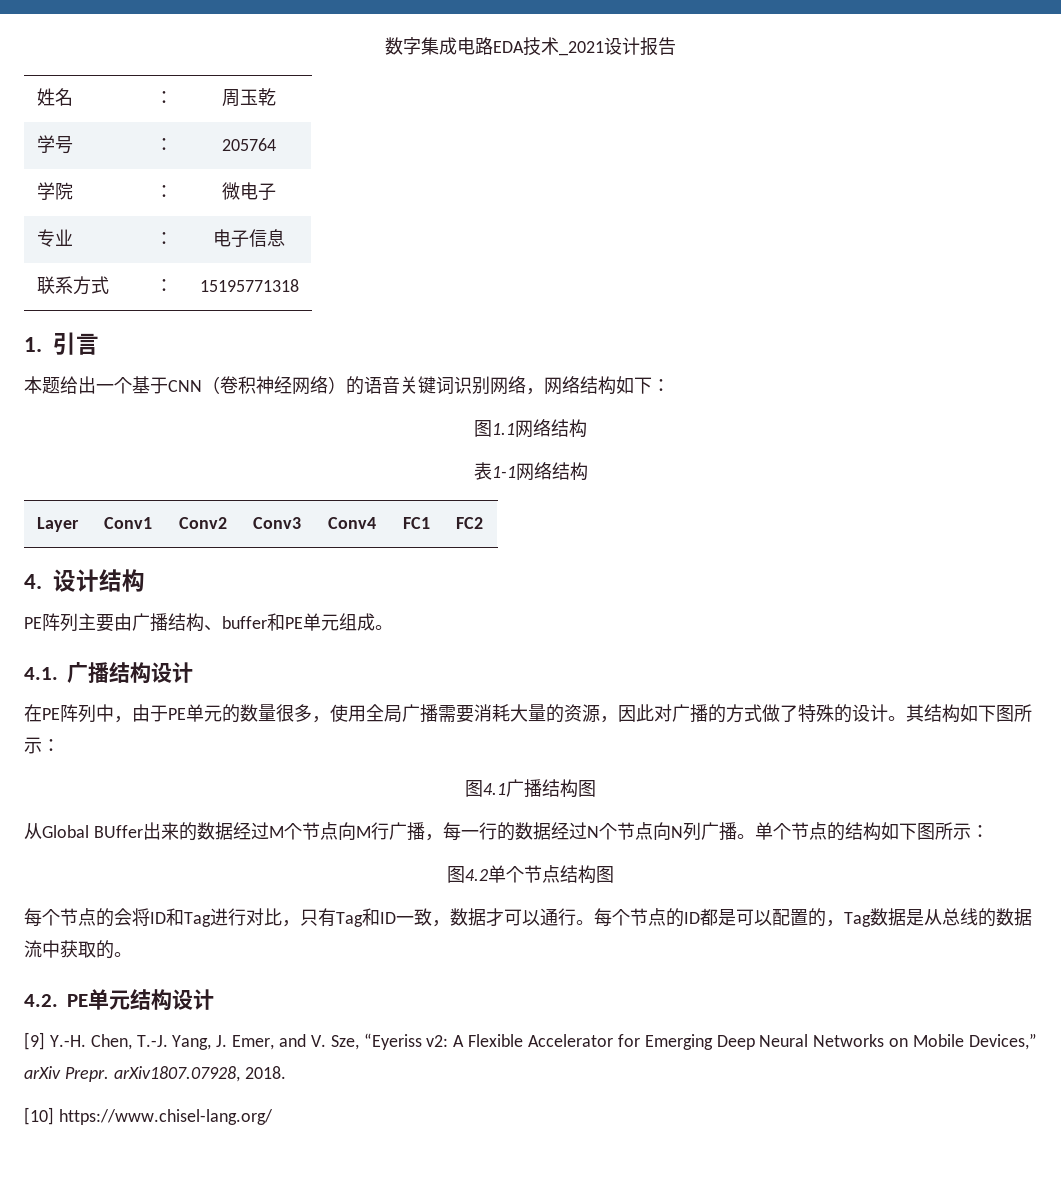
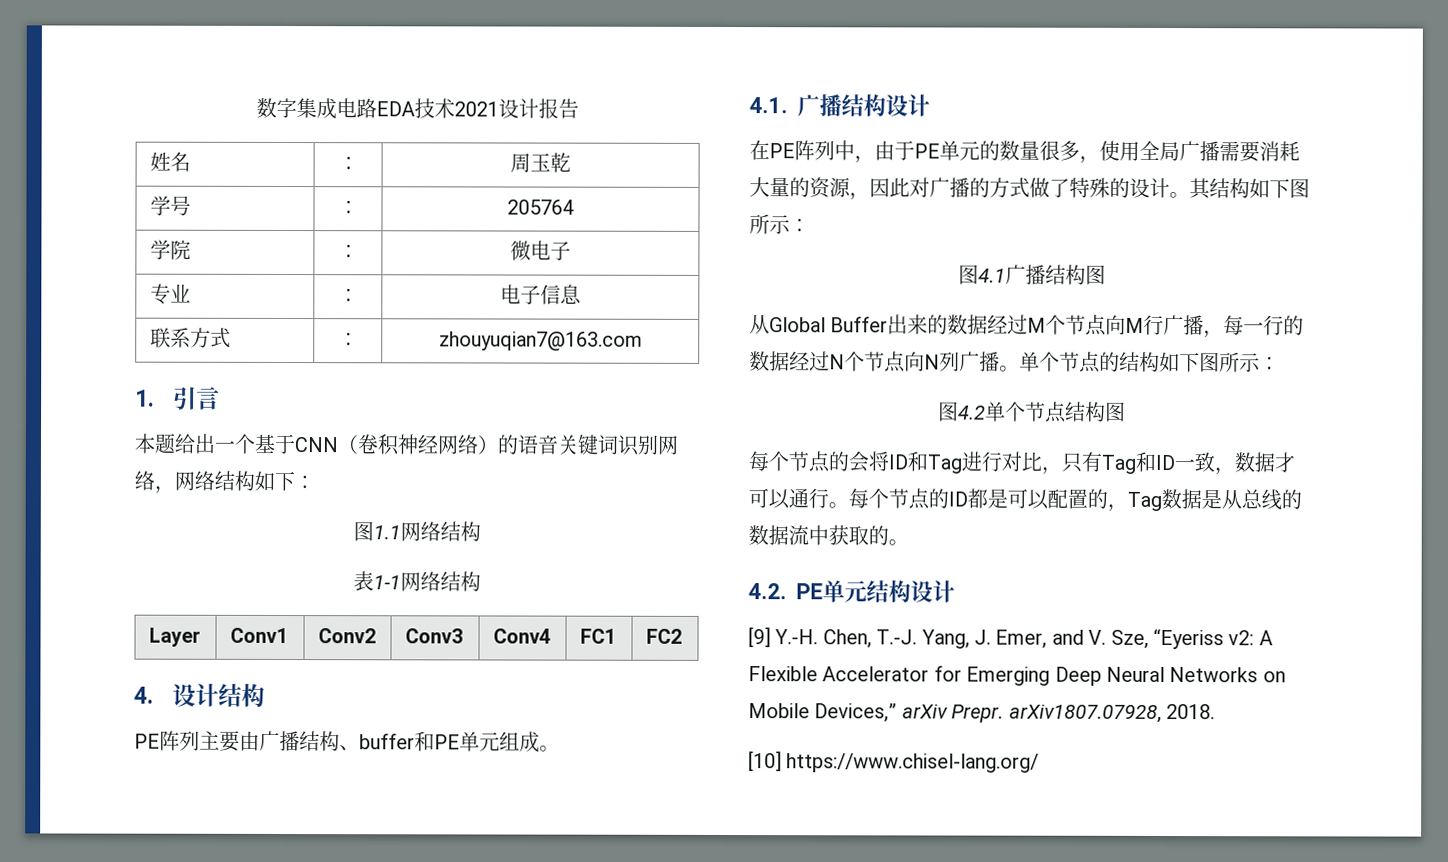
- 数字集成电路EDA技术_2021设计报告
+ 数字集成电路EDA技术2021设计报告
- 联系方式 | ： | 15195771318
+ 联系方式 | ： | zhouyuqian7@163.com
- 从Global BUffer出来的数据经过M个节点向M行广播，每一行的数据经过N个节点向N列广播。
+ 从Global Buffer出来的数据经过M个节点向M行广播，每一行的数据经过N个节点向N列广播。

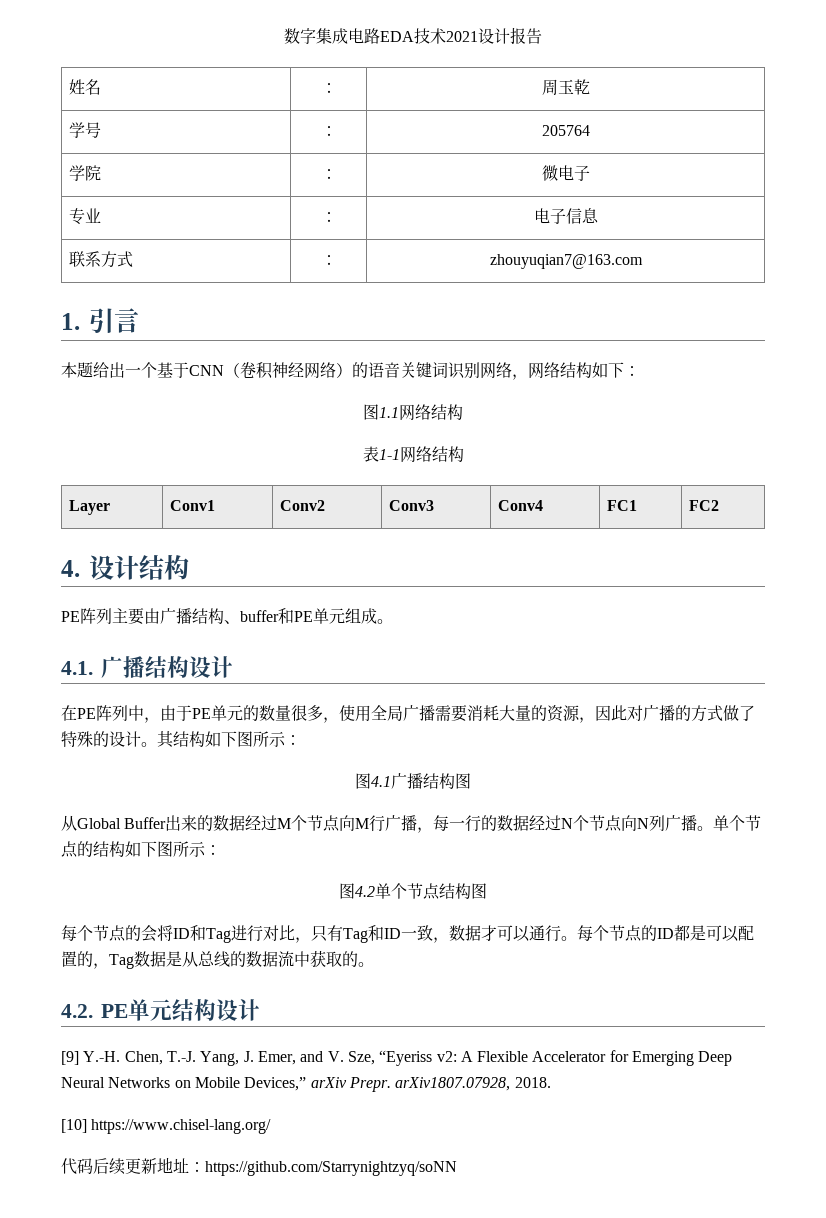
+ 代码后续更新地址：https://github.com/Starrynightzyq/soNN

